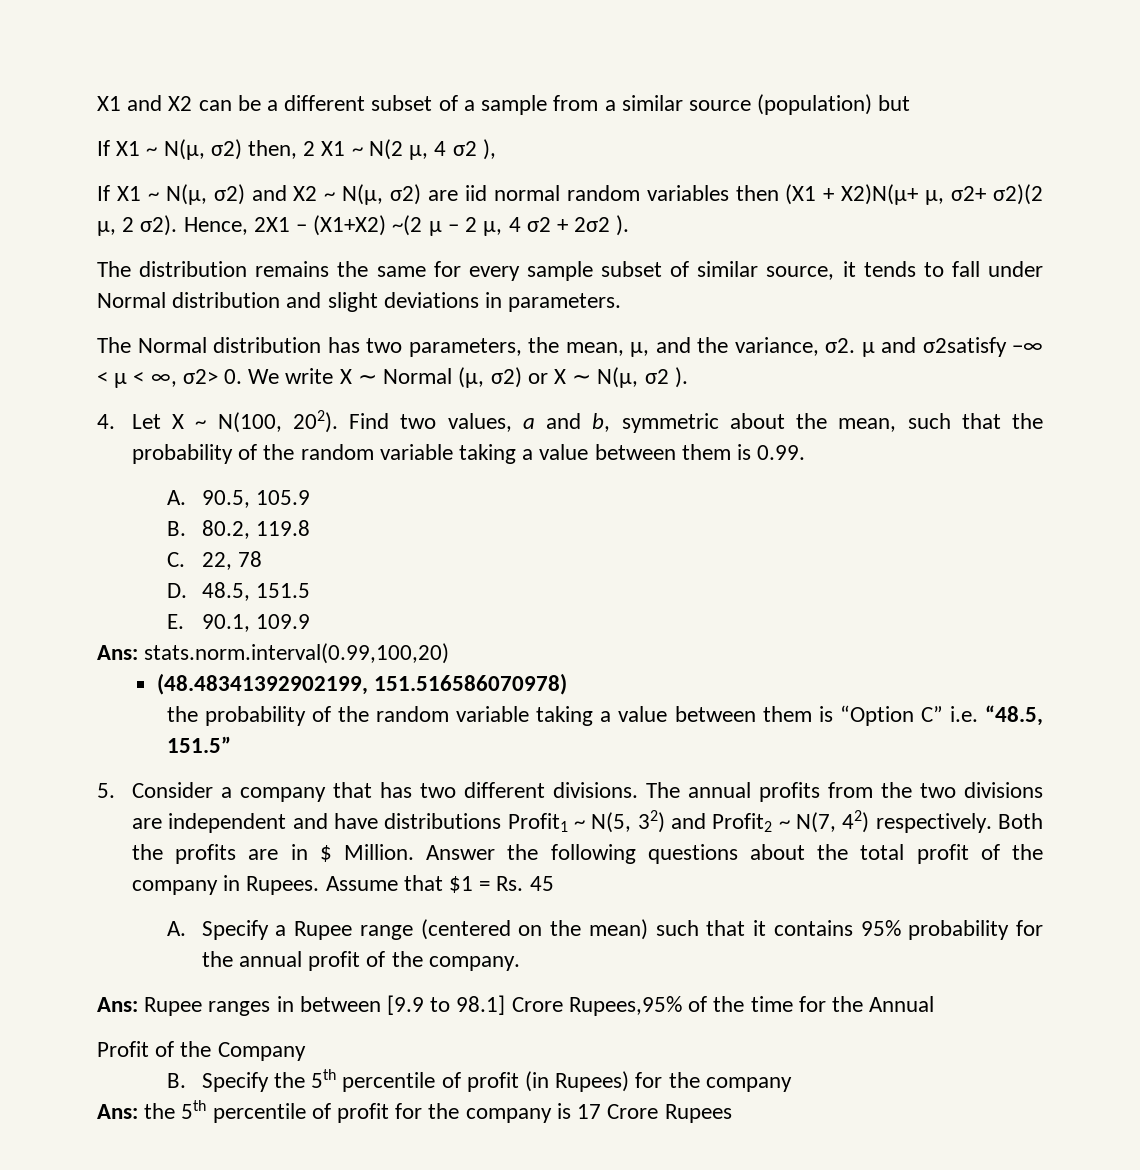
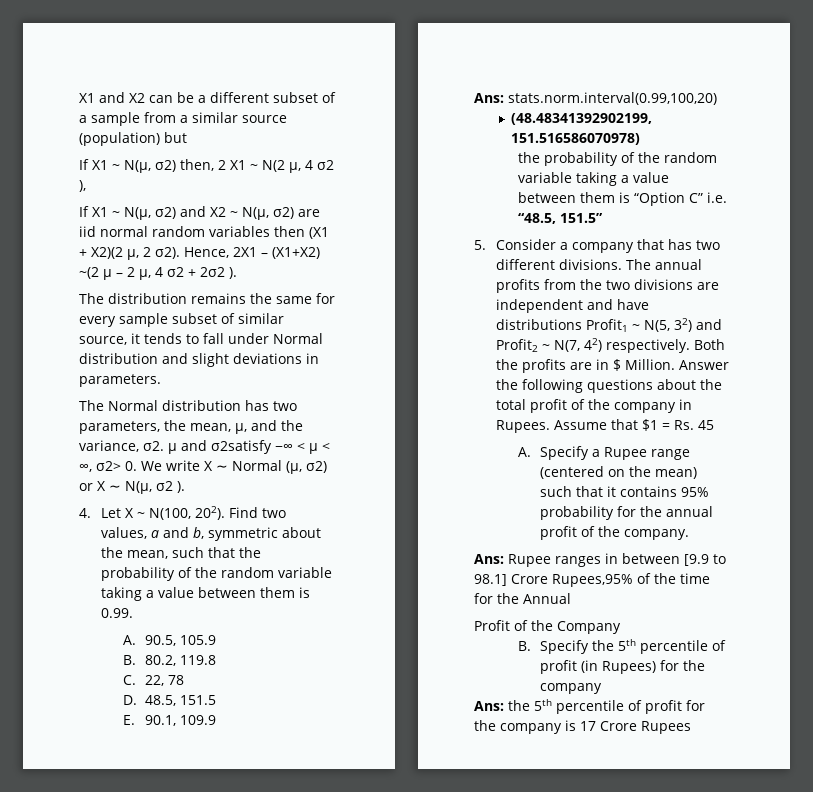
- If X1 ~ N(μ, σ2) and X2 ~ N(μ, σ2) are iid normal random variables then (X1 + X2)N(μ+ μ, σ2+ σ2)(2 μ, 2 σ2).
+ If X1 ~ N(μ, σ2) and X2 ~ N(μ, σ2) are iid normal random variables then (X1 + X2)(2 μ, 2 σ2).

